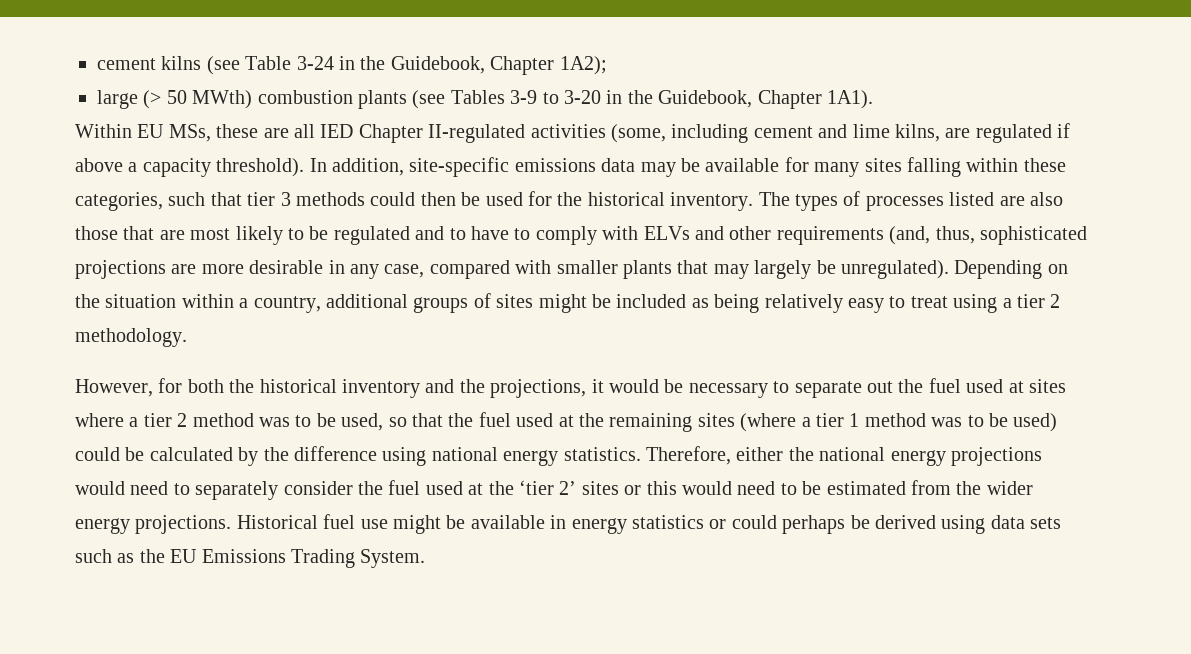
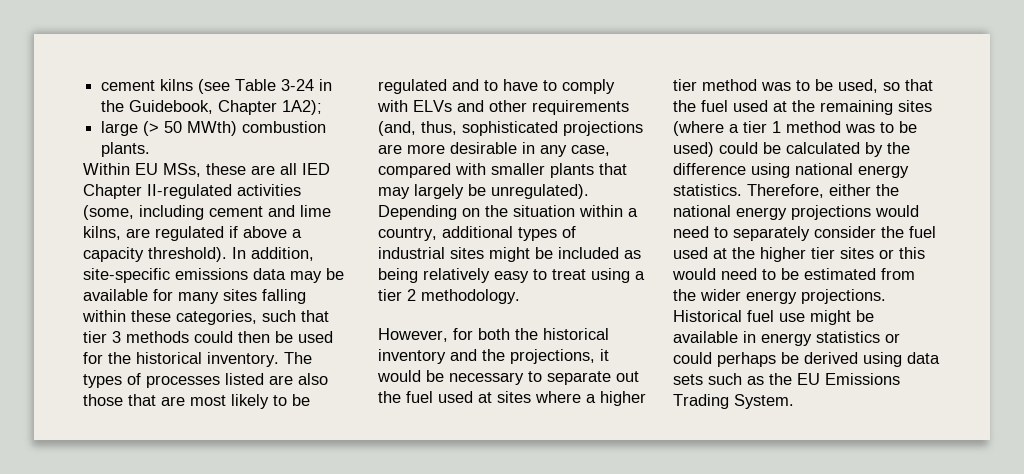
- large (> 50 MWth) combustion plants (see Tables 3-9 to 3-20 in the Guidebook, Chapter 1A1).
+ large (> 50 MWth) combustion plants.
- Depending on the situation within a country, additional groups of sites might be included as being relatively easy to treat using a tier 2 methodology.
+ Depending on the situation within a country, additional types of industrial sites might be included as being relatively easy to treat using a tier 2 methodology.
- However, for both the historical inventory and the projections, it would be necessary to separate out the fuel used at sites where a tier 2 method was to be used, so that the fuel used at the remaining sites (where a tier 1 method was to be used) could be calculated by the difference using national energy statistics.
+ However, for both the historical inventory and the projections, it would be necessary to separate out the fuel used at sites where a higher tier method was to be used, so that the fuel used at the remaining sites (where a tier 1 method was to be used) could be calculated by the difference using national energy statistics.
- Therefore, either the national energy projections would need to separately consider the fuel used at the ‘tier 2’ sites or this would need to be estimated from the wider energy projections.
+ Therefore, either the national energy projections would need to separately consider the fuel used at the higher tier sites or this would need to be estimated from the wider energy projections.

